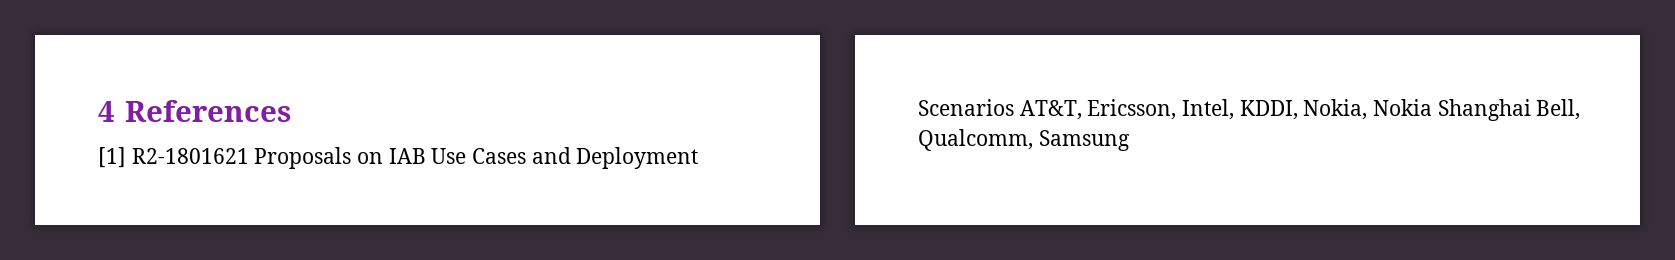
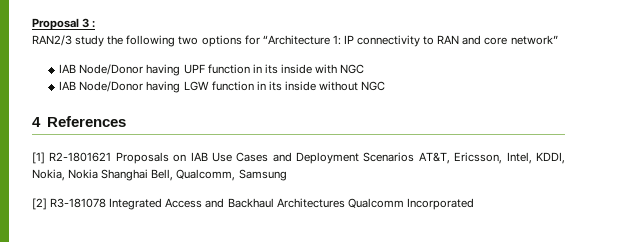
+ Proposal 3 :
+ RAN2/3 study the following two options for “Architecture 1: IP connectivity to RAN and core network”
+ IAB Node/Donor having UPF function in its inside with NGC
+ IAB Node/Donor having LGW function in its inside without NGC
+ [2] R3-181078 Integrated Access and Backhaul Architectures Qualcomm Incorporated

